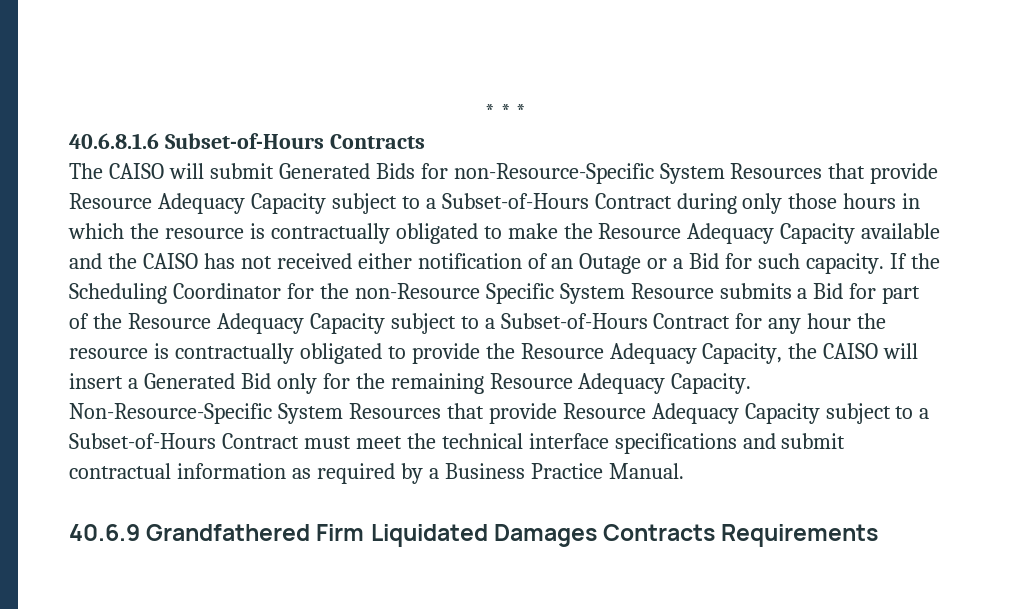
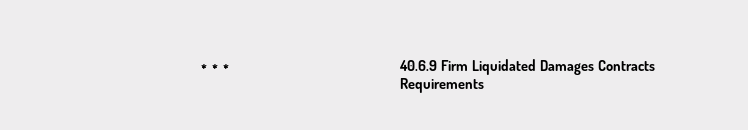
- 40.6.8.1.6 Subset-of-Hours Contracts
- The CAISO will submit Generated Bids for non-Resource-Specific System Resources that provide Resource Adequacy Capacity subject to a Subset-of-Hours Contract during only those hours in which the resource is contractually obligated to make the Resource Adequacy Capacity available and the CAISO has not received either notification of an Outage or a Bid for such capacity. If the Scheduling Coordinator for the non-Resource Specific System Resource submits a Bid for part of the Resource Adequacy Capacity subject to a Subset-of-Hours Contract for any hour the resource is contractually obligated to provide the Resource Adequacy Capacity, the CAISO will insert a Generated Bid only for the remaining Resource Adequacy Capacity. Non-Resource-Specific System Resources that provide Resource Adequacy Capacity subject to a Subset-of-Hours Contract must meet the technical interface specifications and submit contractual information as required by a Business Practice Manual.
- 40.6.9 Grandfathered Firm Liquidated Damages Contracts Requirements
+ 40.6.9 Firm Liquidated Damages Contracts Requirements

